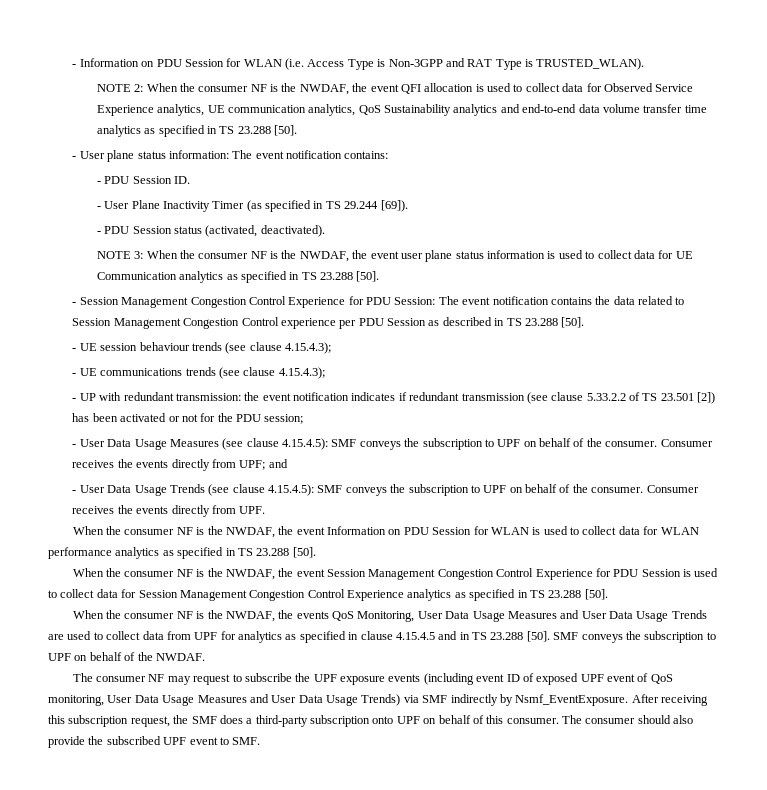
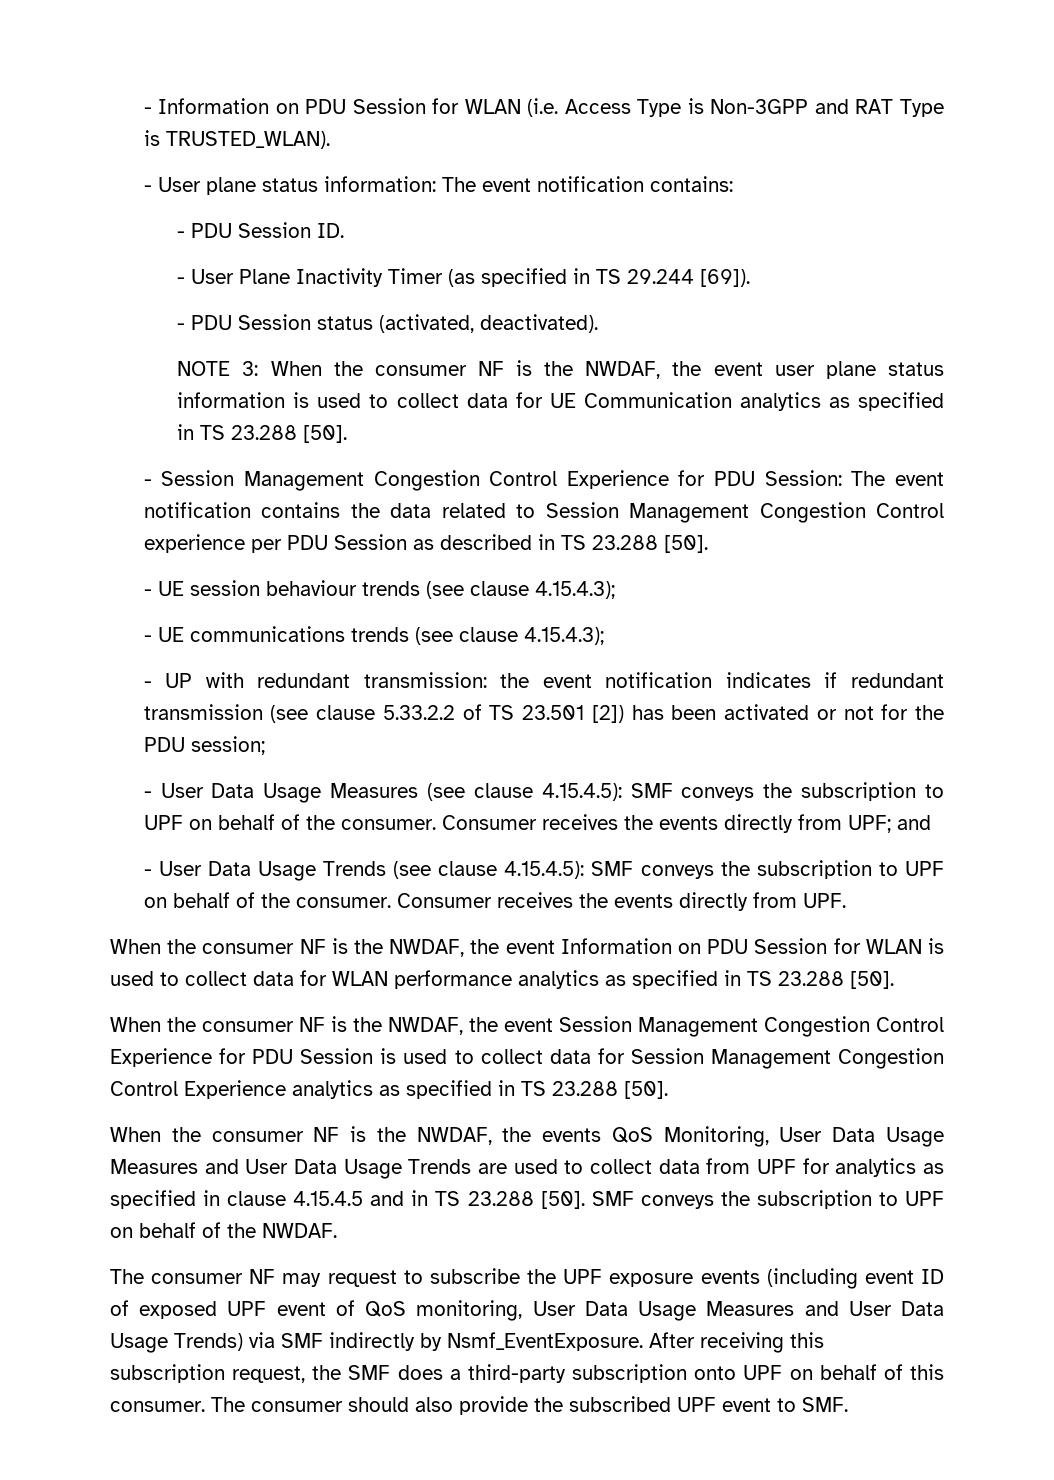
- NOTE 2: When the consumer NF is the NWDAF, the event QFI allocation is used to collect data for Observed Service Experience analytics, UE communication analytics, QoS Sustainability analytics and end-to-end data volume transfer time analytics as specified in TS 23.288 [50].

